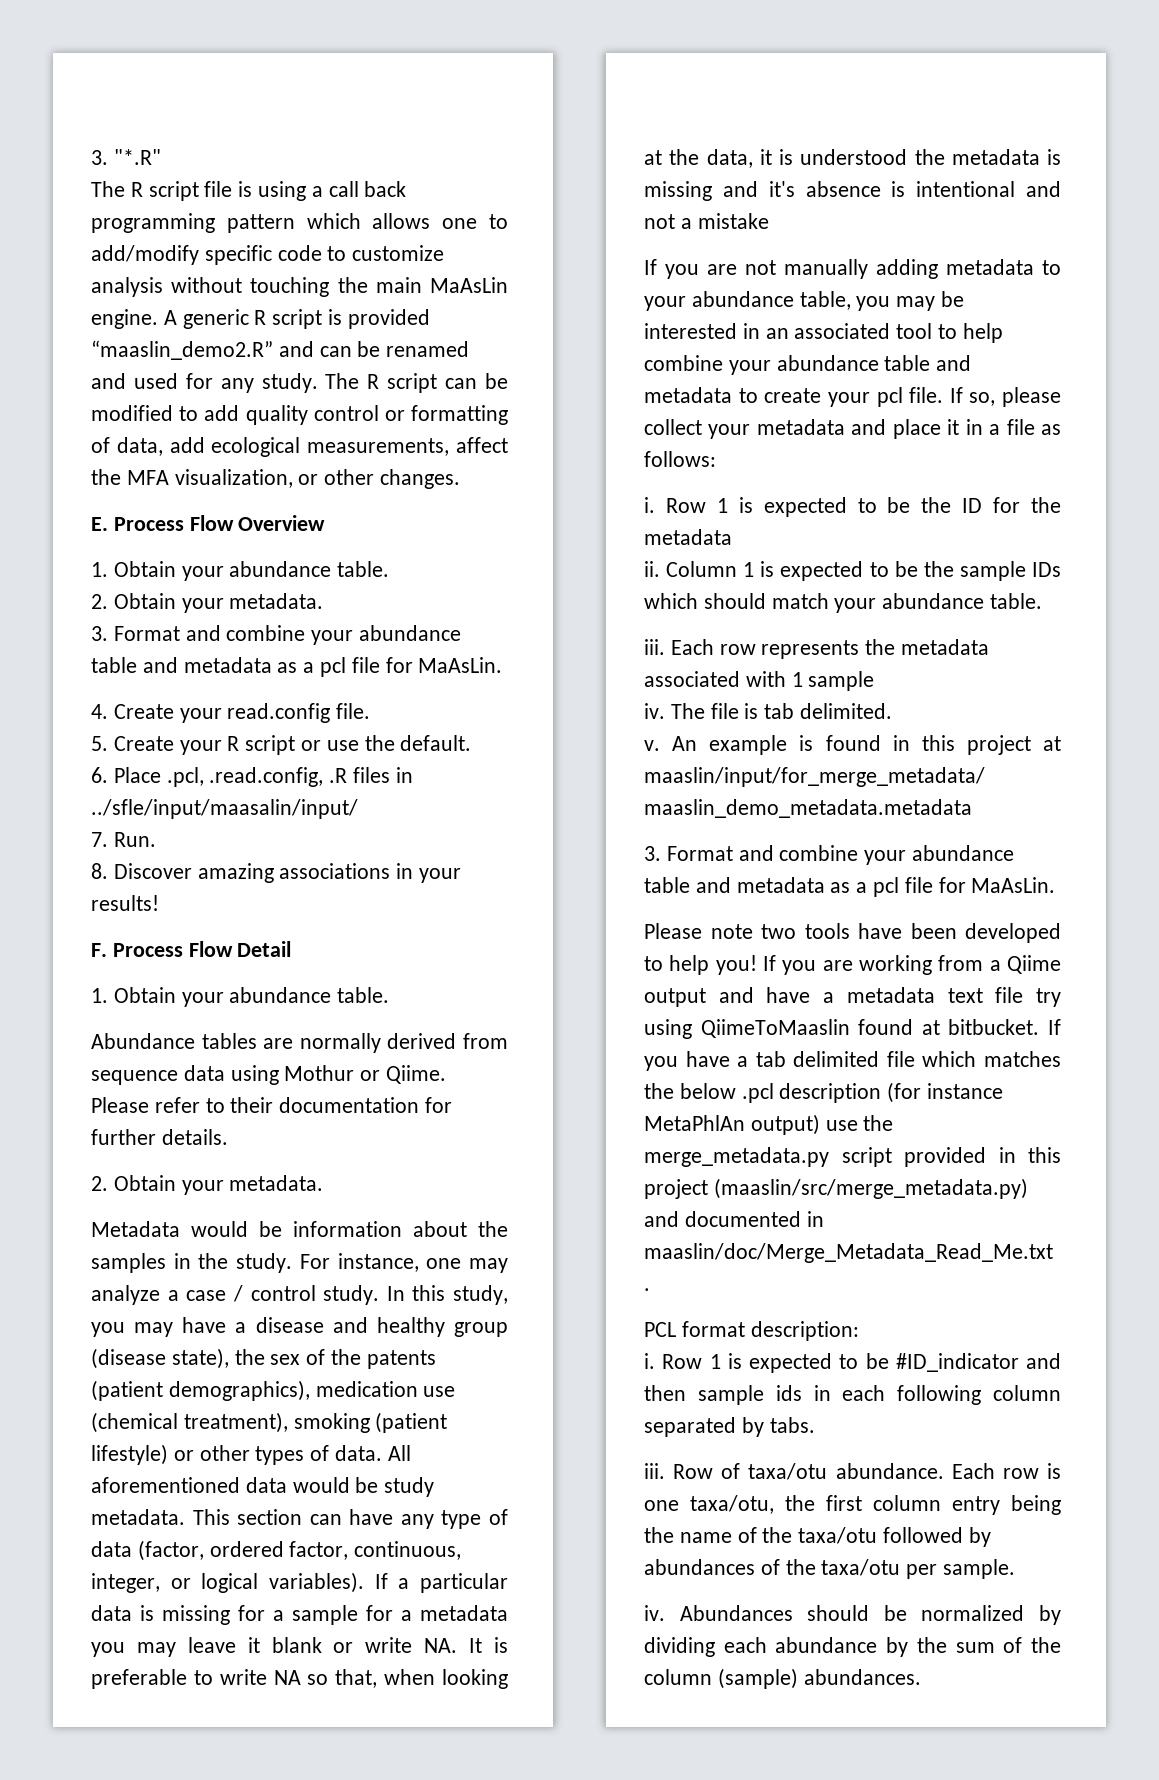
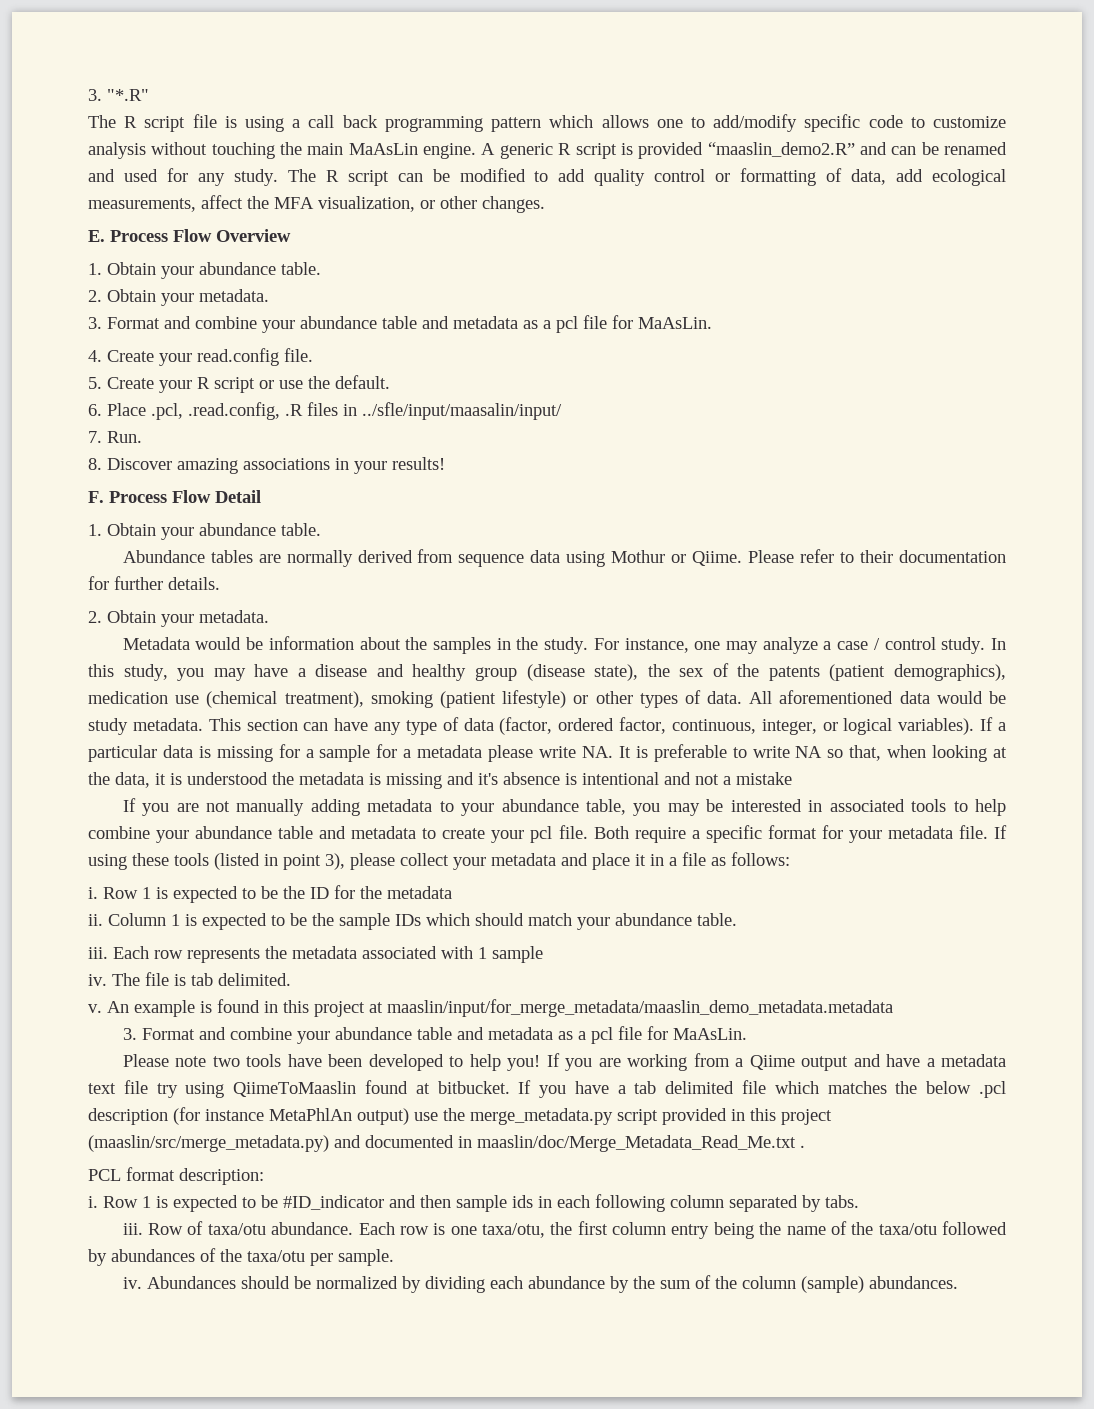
- If a particular data is missing for a sample for a metadata you may leave it blank or write NA. It is preferable to write NA so that, when looking at the data, it is understood the metadata is missing and it's absence is intentional and not a mistake
+ If a particular data is missing for a sample for a metadata please write NA. It is preferable to write NA so that, when looking at the data, it is understood the metadata is missing and it's absence is intentional and not a mistake
- If you are not manually adding metadata to your abundance table, you may be interested in an associated tool to help combine your abundance table and metadata to create your pcl file.
+ If you are not manually adding metadata to your abundance table, you may be interested in associated tools to help combine your abundance table and metadata to create your pcl file.
- If so, please collect your metadata and place it in a file as follows:
+ Both require a specific format for your metadata file. If using these tools (listed in point 3), please collect your metadata and place it in a file as follows:

